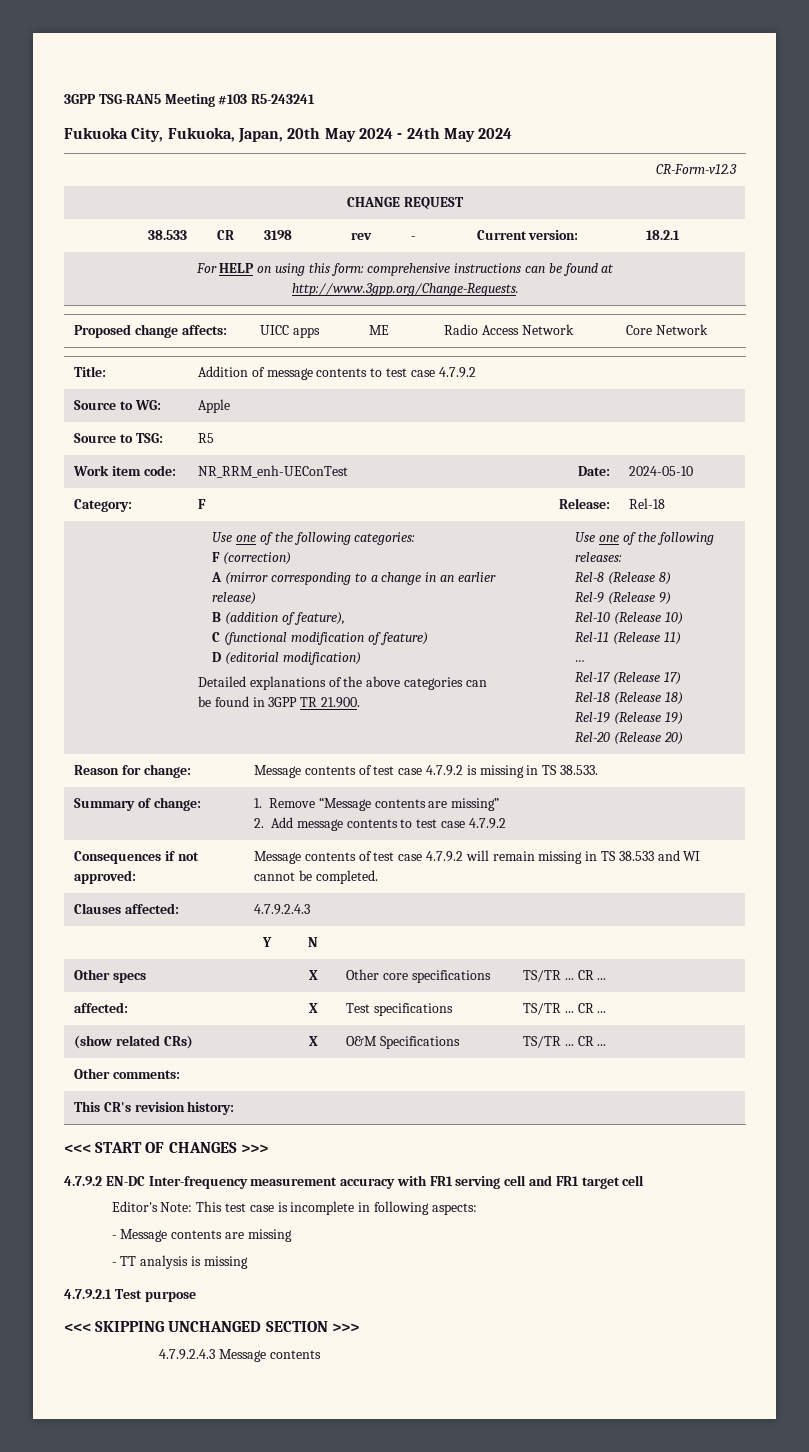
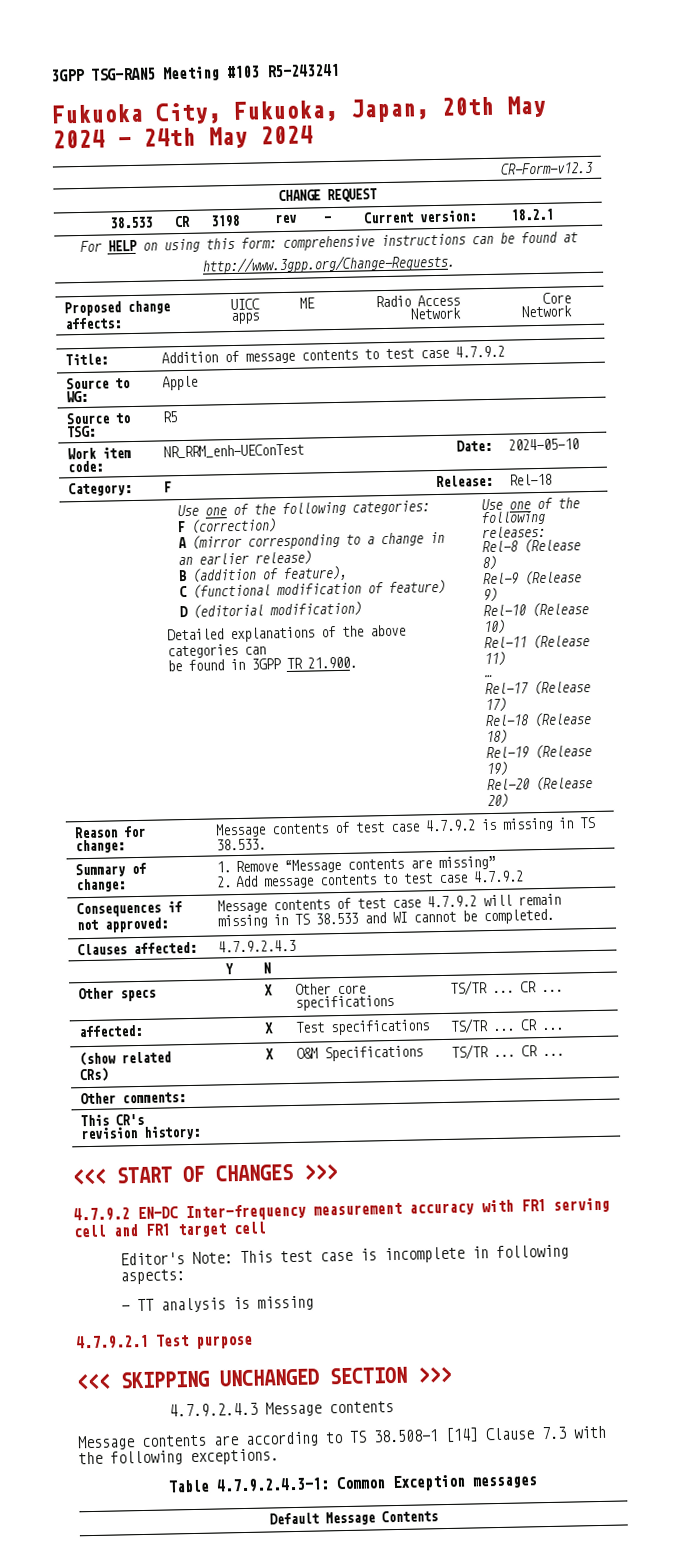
- - Message contents are missing
+ Message contents are according to TS 38.508-1 [14] Clause 7.3 with the following exceptions.
+ Table 4.7.9.2.4.3-1: Common Exception messages
+ Default Message Contents

